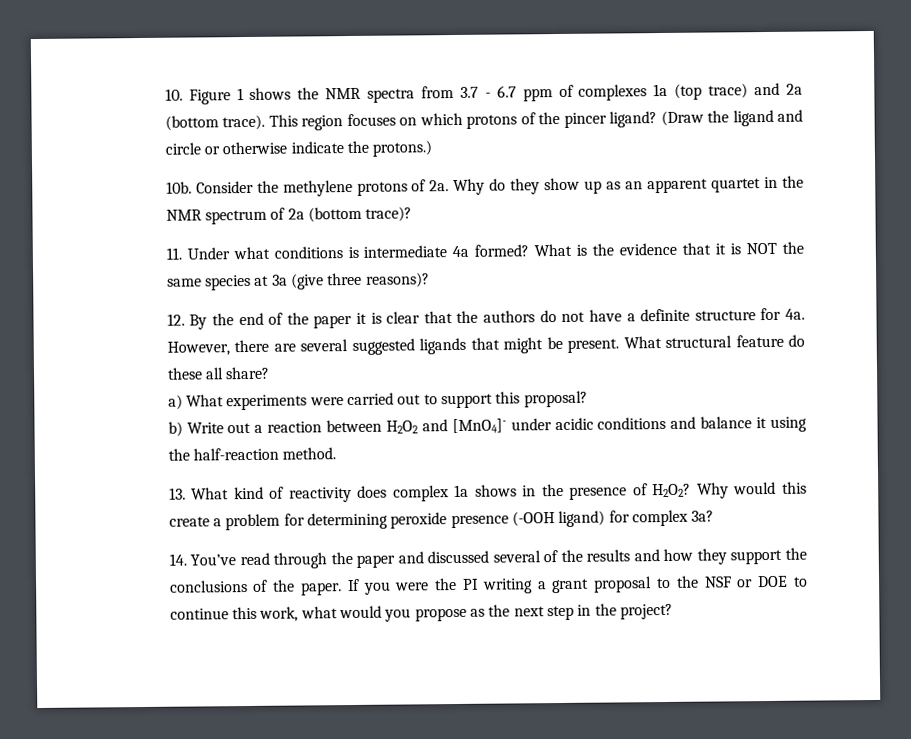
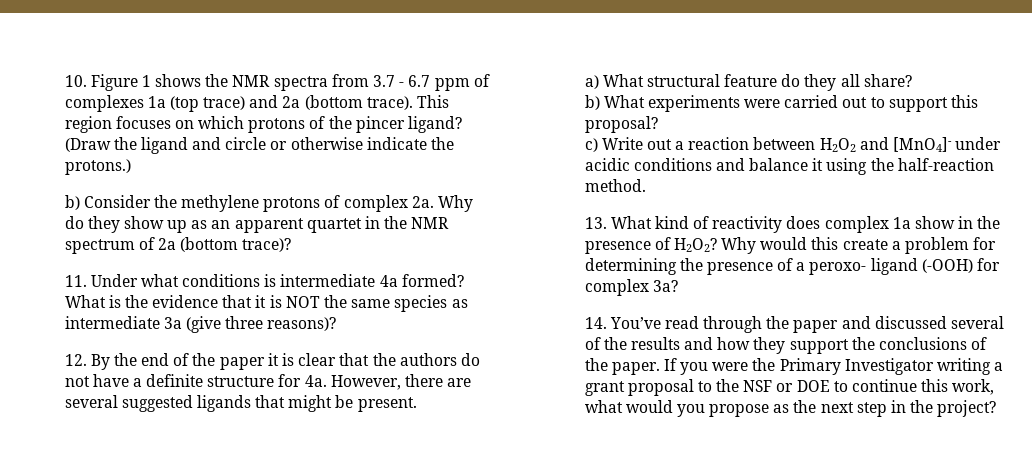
- 10b. Consider the methylene protons of 2a.
+ b) Consider the methylene protons of complex 2a.
- What is the evidence that it is NOT the same species at 3a (give three reasons)?
+ What is the evidence that it is NOT the same species as intermediate 3a (give three reasons)?
- However, there are several suggested ligands that might be present. What structural feature do these all share?
+ However, there are several suggested ligands that might be present.
+ a) What structural feature do they all share?
- a) What experiments were carried out to support this proposal?
+ b) What experiments were carried out to support this proposal?
- b) Write out a reaction between H2O2 and [MnO4]- under acidic conditions and balance it using the half-reaction method.
+ c) Write out a reaction between H2O2 and [MnO4]- under acidic conditions and balance it using the half-reaction method.
- 13. What kind of reactivity does complex 1a shows in the presence of H2O2?
+ 13. What kind of reactivity does complex 1a show in the presence of H2O2?
- Why would this create a problem for determining peroxide presence (-OOH ligand) for complex 3a?
+ Why would this create a problem for determining the presence of a peroxo- ligand (-OOH) for complex 3a?
- If you were the PI writing a grant proposal to the NSF or DOE to continue this work, what would you propose as the next step in the project?
+ If you were the Primary Investigator writing a grant proposal to the NSF or DOE to continue this work, what would you propose as the next step in the project?

